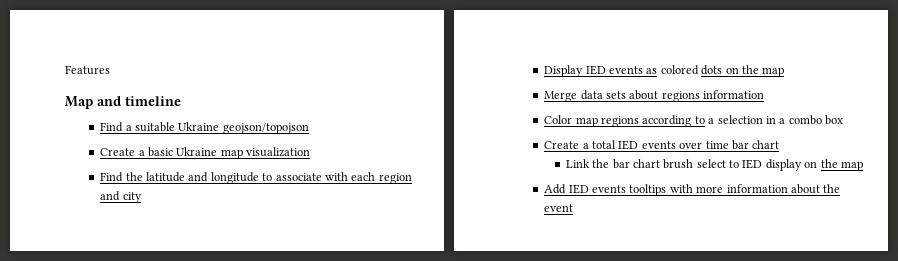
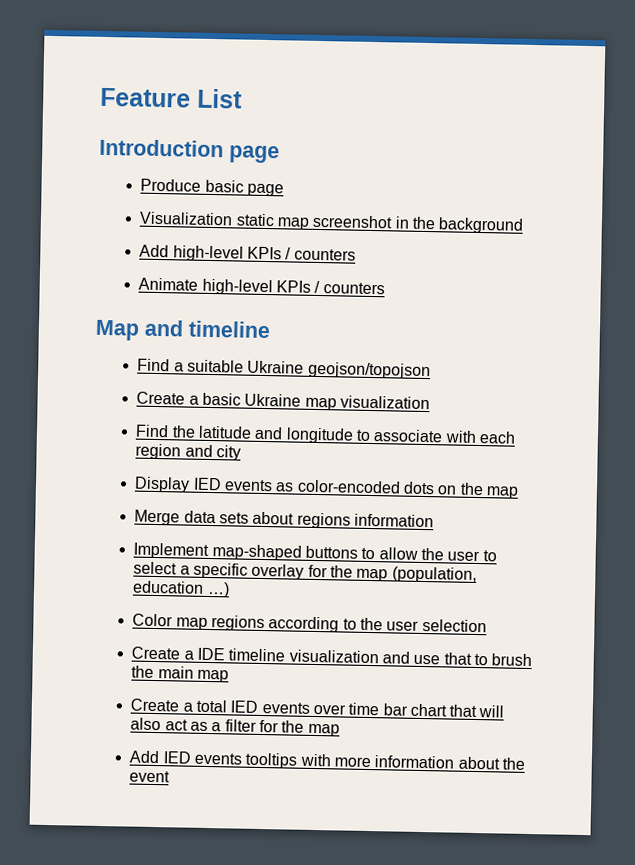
- Features
+ Feature List
+ Introduction page
+ Produce basic page
+ Visualization static map screenshot in the background
+ Add high-level KPIs / counters
+ Animate high-level KPIs / counters
- Display IED events as colored dots on the map
+ Display IED events as color-encoded dots on the map
+ Implement map-shaped buttons to allow the user to select a specific overlay for the map (population, education …)
- Color map regions according to a selection in a combo box
+ Color map regions according to the user selection
+ Create a IDE timeline visualization and use that to brush the main map
- Create a total IED events over time bar chart
- Link the bar chart brush select to IED display on the map
+ Create a total IED events over time bar chart that will also act as a filter for the map

